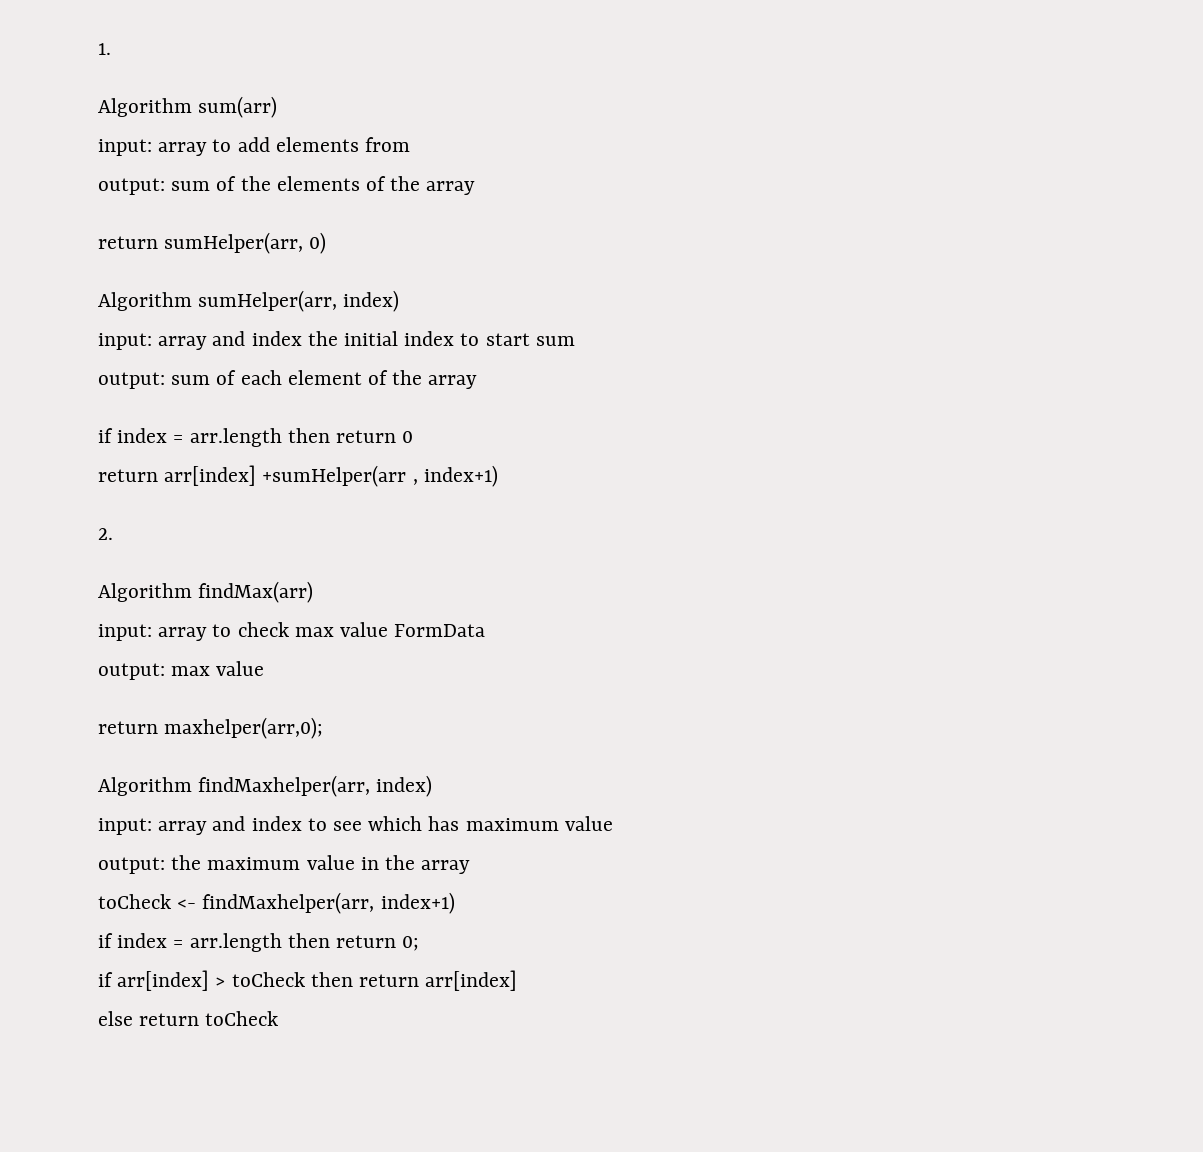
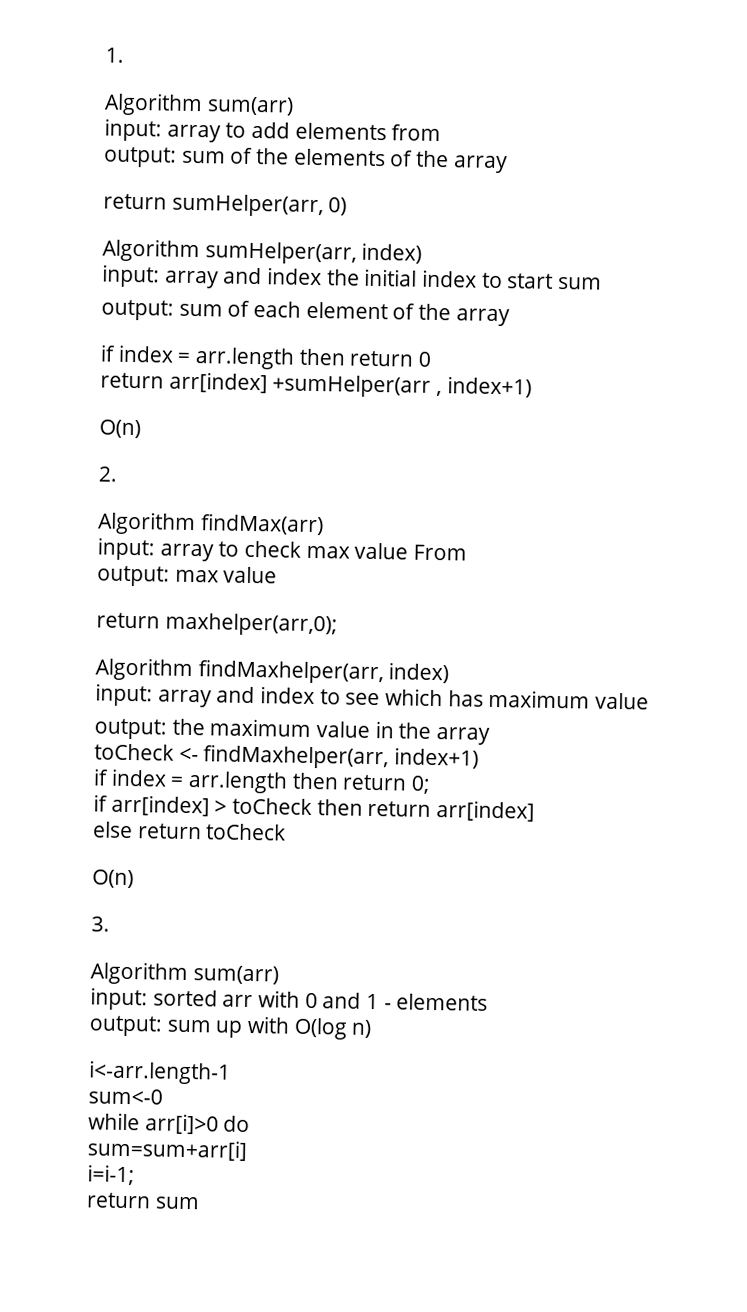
  return arr[index] +sumHelper(arr , index+1)
+ O(n)
- input: array to check max value FormData
+ input: array to check max value From
  else return toCheck
+ O(n)
+ 3.
+ Algorithm sum(arr)
+ input: sorted arr with 0 and 1 - elements
+ output: sum up with O(log n)
+ i<-arr.length-1
+ sum<-0
+ while arr[i]>0 do
+ sum=sum+arr[i]
+ i=i-1;
+ return sum

